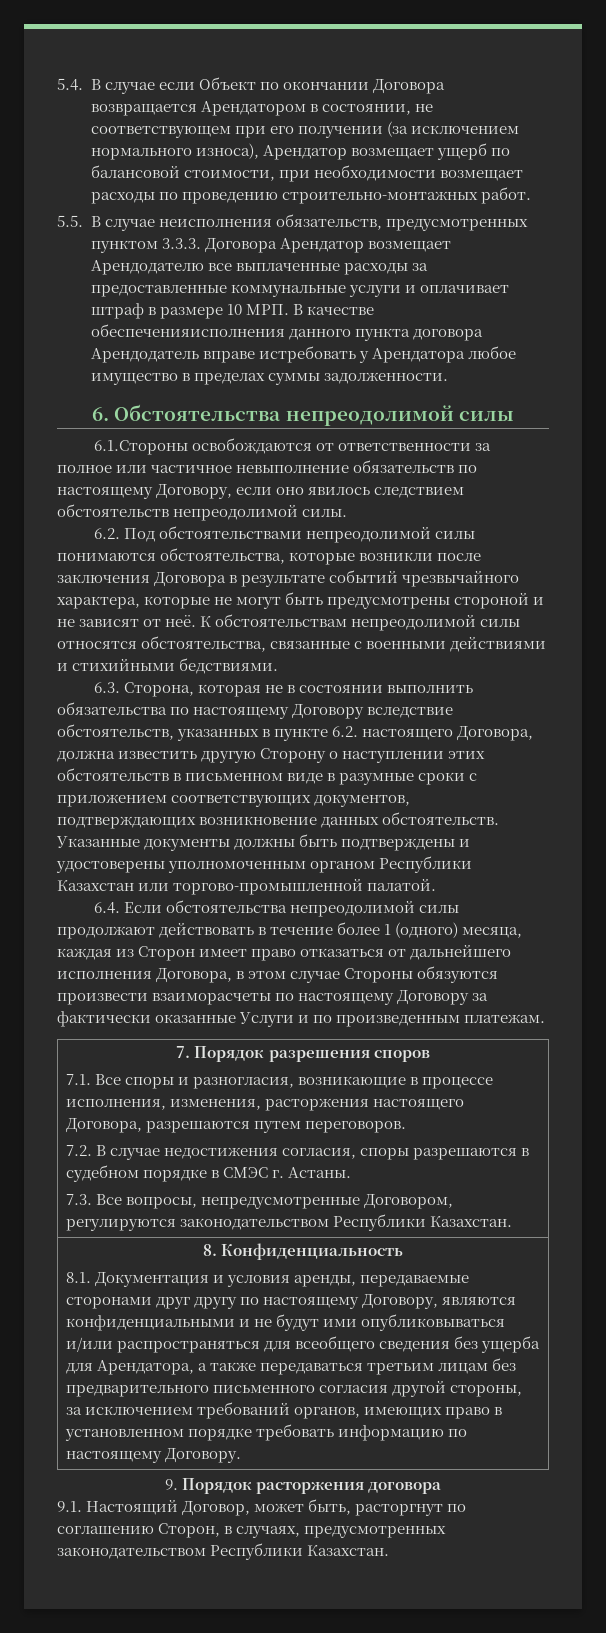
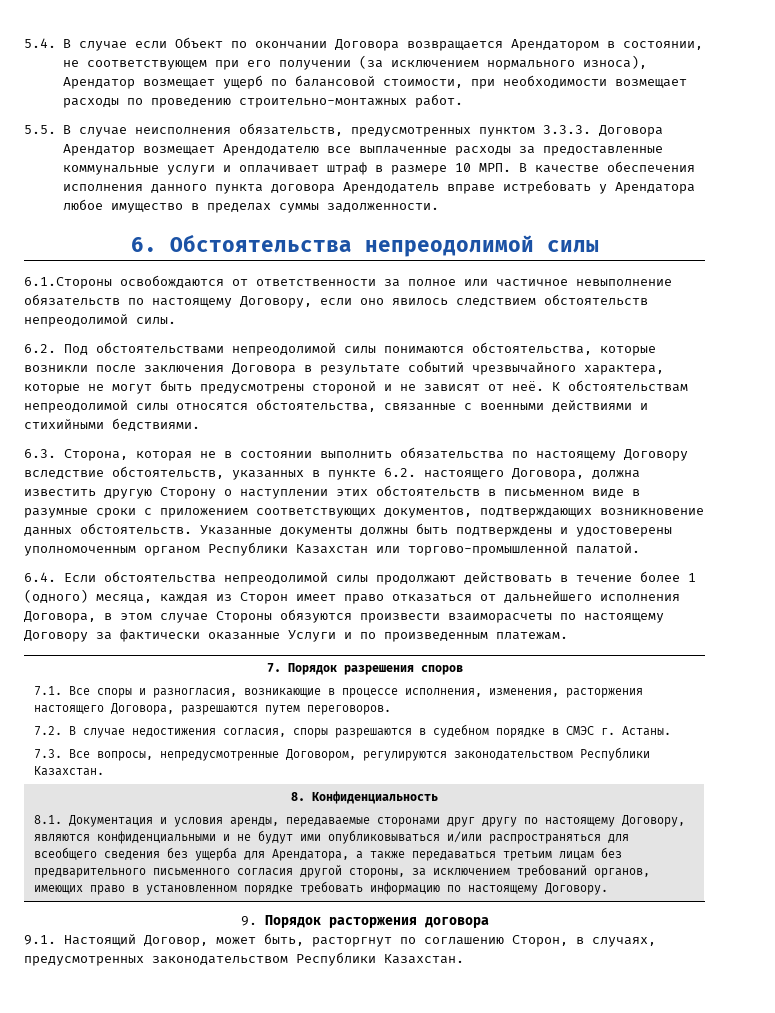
- 5.5. В случае неисполнения обязательств, предусмотренных пунктом 3.3.3. Договора Арендатор возмещает Арендодателю все выплаченные расходы за предоставленные коммунальные услуги и оплачивает штраф в размере 10 МРП. В качестве обеспеченияисполнения данного пункта договора Арендодатель вправе истребовать у Арендатора любое имущество в пределах суммы задолженности.
+ 5.5. В случае неисполнения обязательств, предусмотренных пунктом 3.3.3. Договора Арендатор возмещает Арендодателю все выплаченные расходы за предоставленные коммунальные услуги и оплачивает штраф в размере 10 МРП. В качестве обеспечения исполнения данного пункта договора Арендодатель вправе истребовать у Арендатора любое имущество в пределах суммы задолженности.

